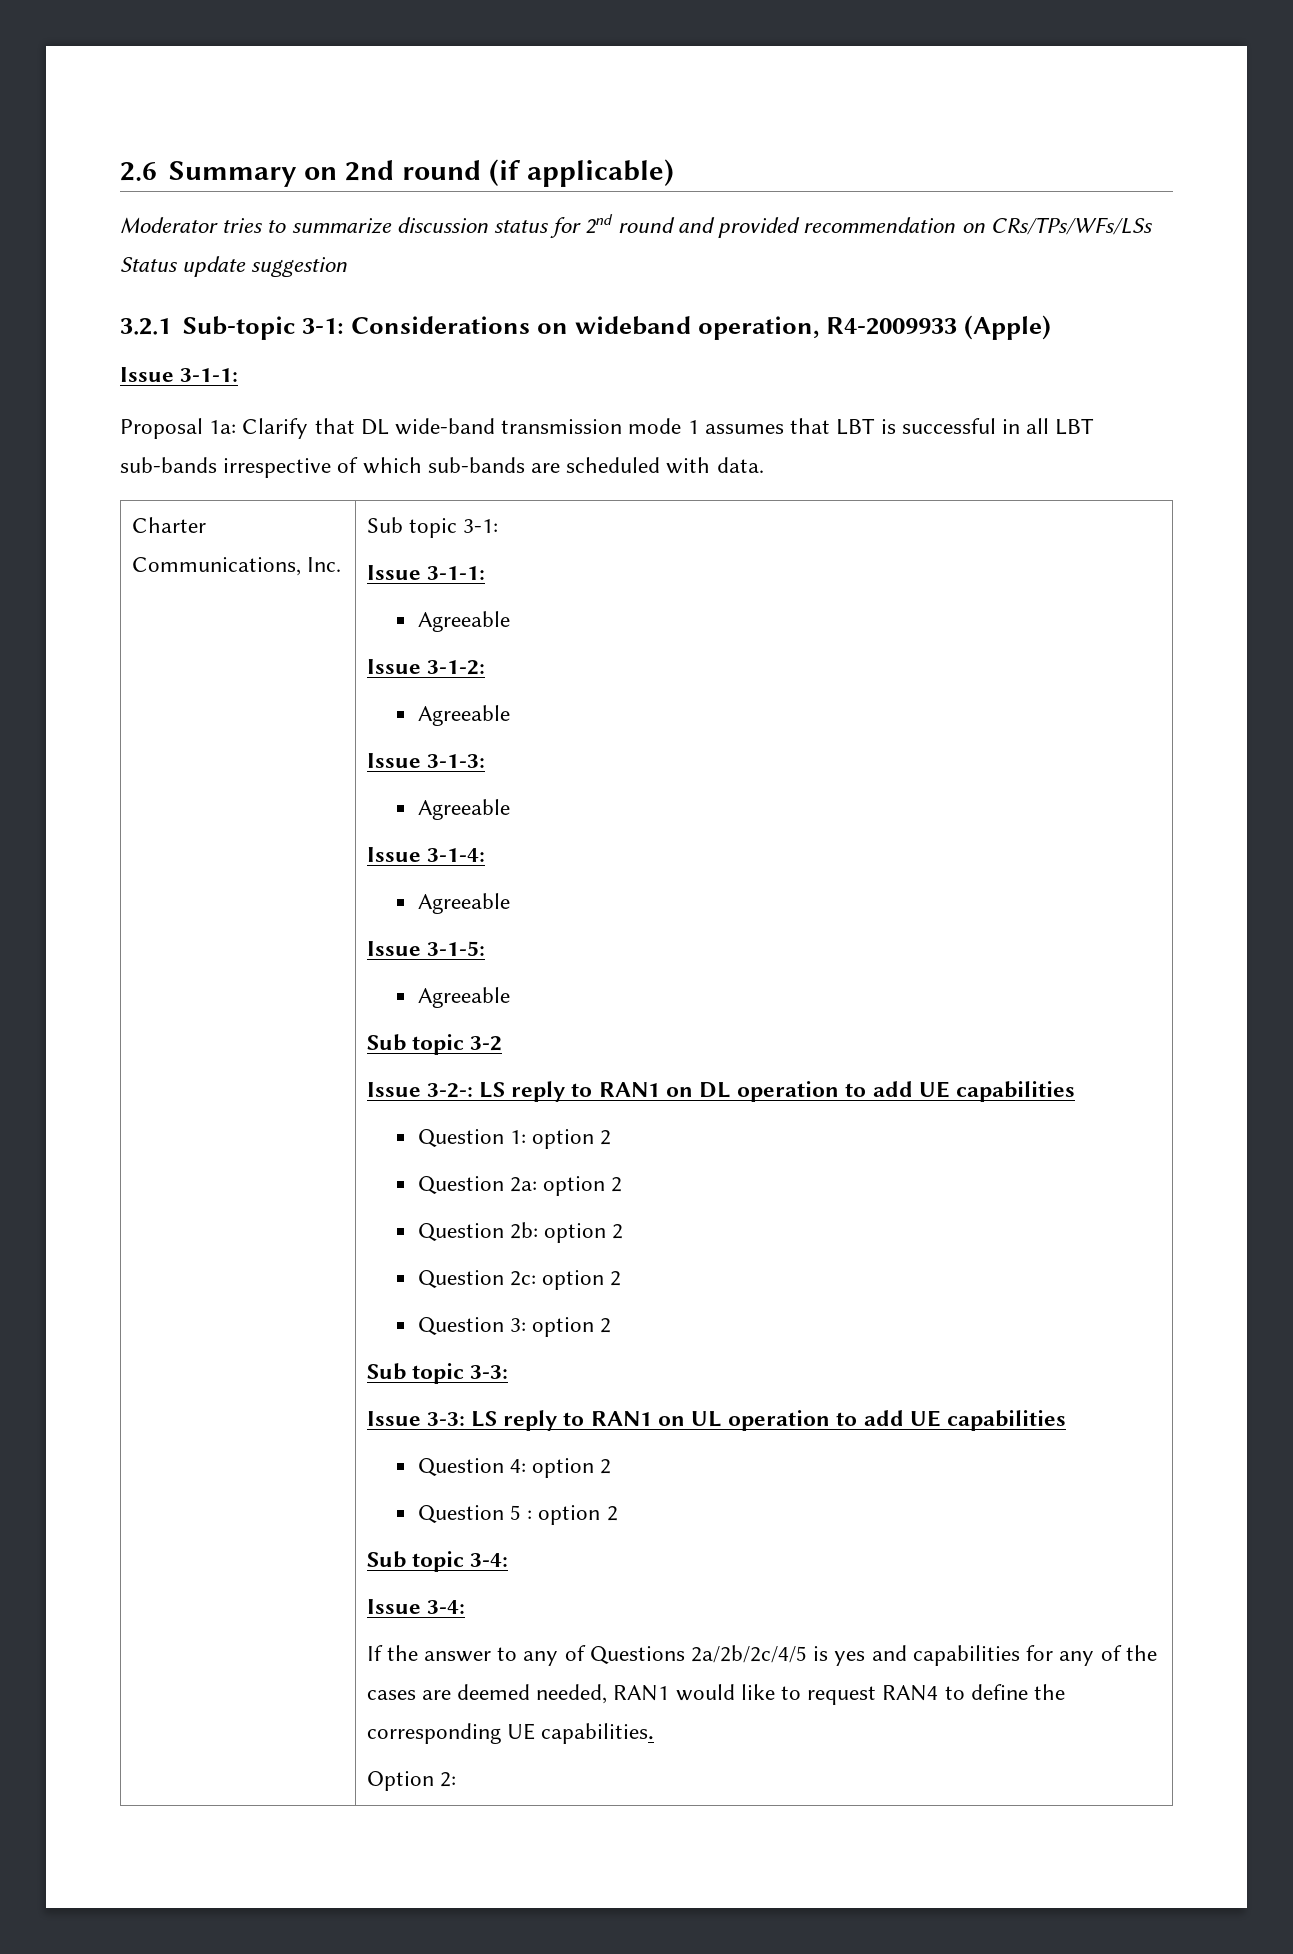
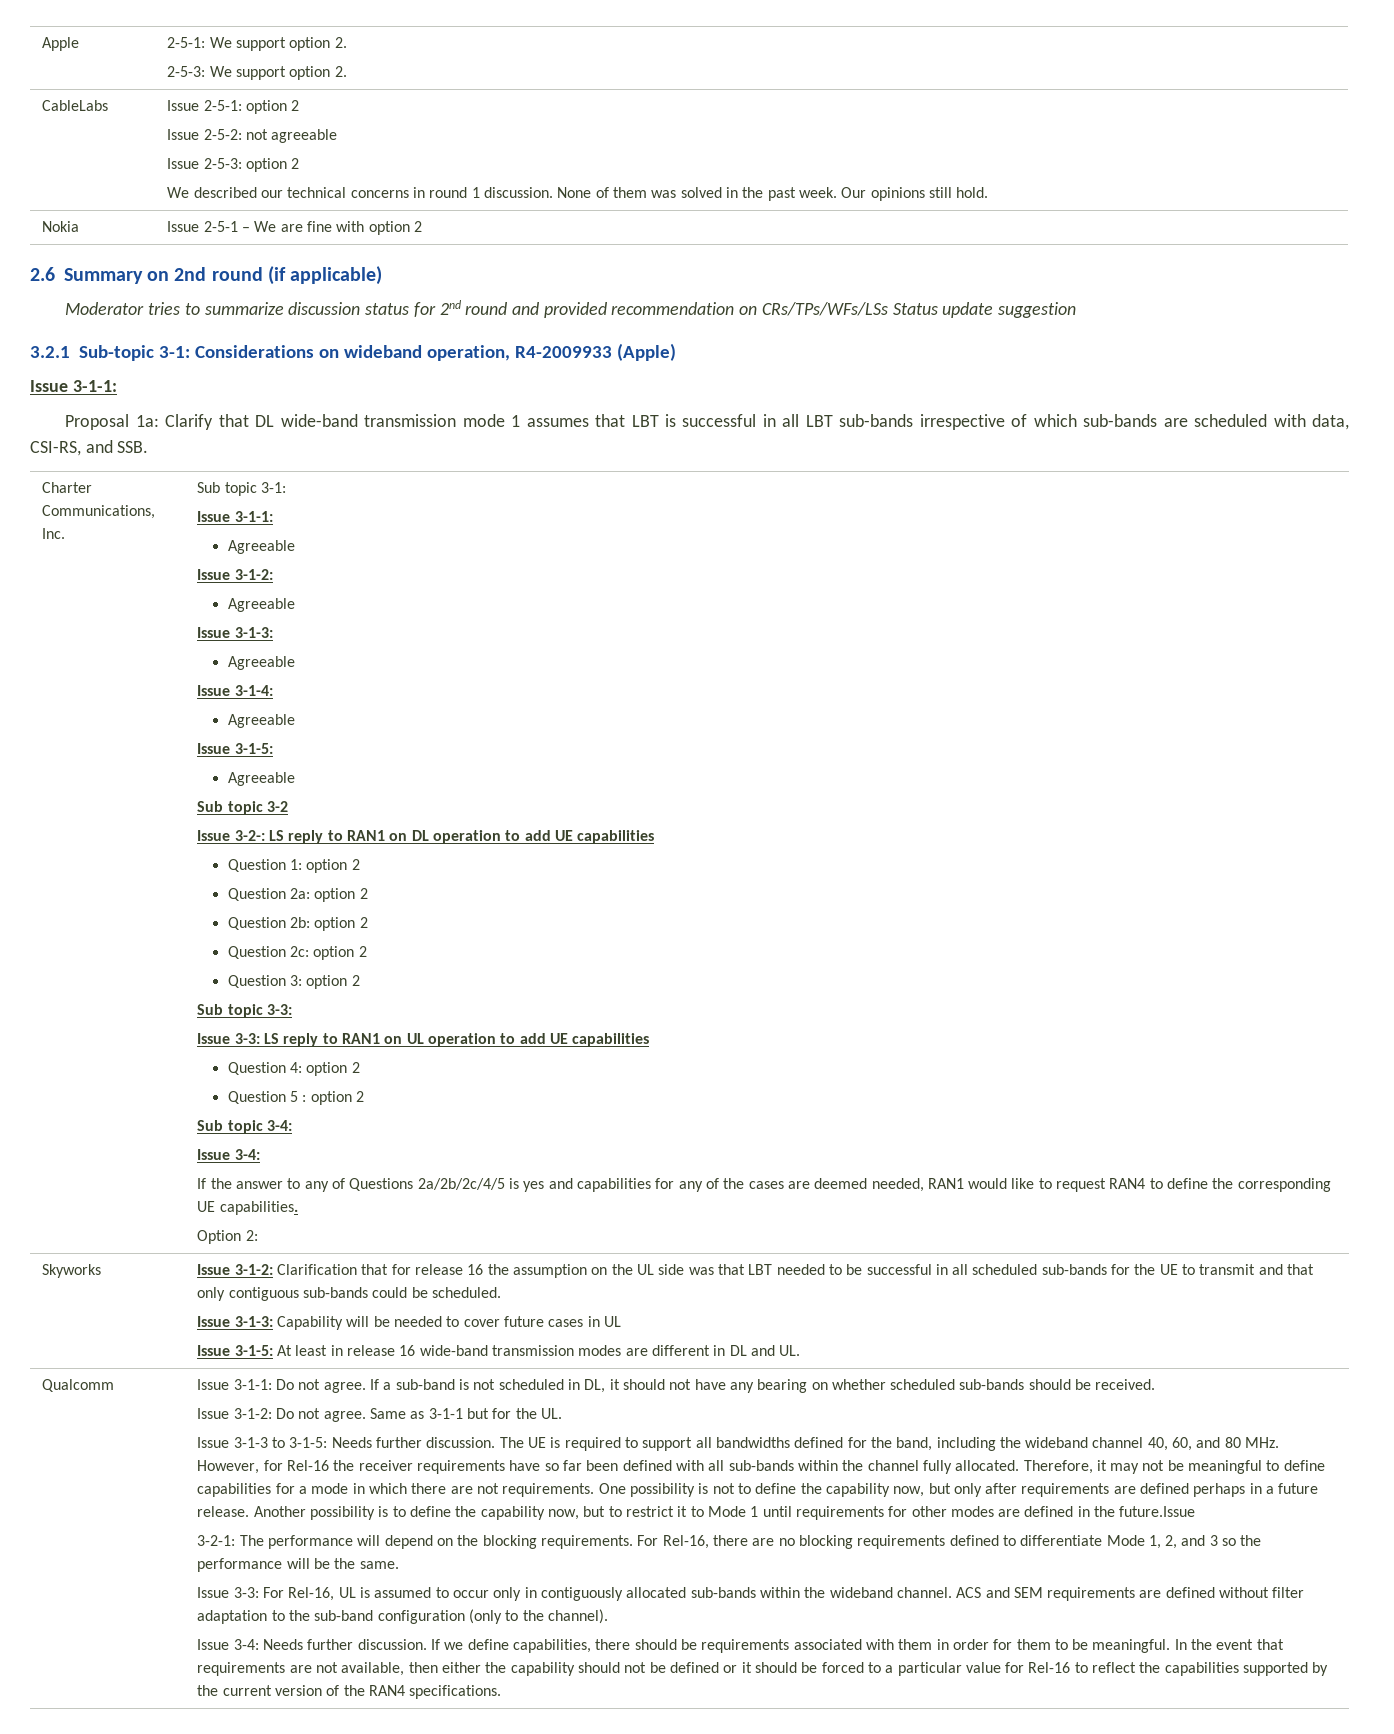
+ Apple | 2-5-1: We support option 2.
+ 2-5-3: We support option 2.
+ CableLabs | Issue 2-5-1: option 2
+ Issue 2-5-2: not agreeable
+ Issue 2-5-3: option 2
+ We described our technical concerns in round 1 discussion. None of them was solved in the past week. Our opinions still hold.
+ Nokia | Issue 2-5-1 – We are fine with option 2
- Proposal 1a: Clarify that DL wide-band transmission mode 1 assumes that LBT is successful in all LBT sub-bands irrespective of which sub-bands are scheduled with data.
+ Proposal 1a: Clarify that DL wide-band transmission mode 1 assumes that LBT is successful in all LBT sub-bands irrespective of which sub-bands are scheduled with data, CSI-RS, and SSB.
+ Skyworks | Issue 3-1-2: Clarification that for release 16 the assumption on the UL side was that LBT needed to be successful in all scheduled sub-bands for the UE to transmit and that only contiguous sub-bands could be scheduled.
+ Issue 3-1-3: Capability will be needed to cover future cases in UL
+ Issue 3-1-5: At least in release 16 wide-band transmission modes are different in DL and UL.
+ Qualcomm | Issue 3-1-1: Do not agree. If a sub-band is not scheduled in DL, it should not have any bearing on whether scheduled sub-bands should be received.
+ Issue 3-1-2: Do not agree. Same as 3-1-1 but for the UL.
+ Issue 3-1-3 to 3-1-5: Needs further discussion. The UE is required to support all bandwidths defined for the band, including the wideband channel 40, 60, and 80 MHz. However, for Rel-16 the receiver requirements have so far been defined with all sub-bands within the channel fully allocated. Therefore, it may not be meaningful to define capabilities for a mode in which there are not requirements. One possibility is not to define the capability now, but only after requirements are defined perhaps in a future release. Another possibility is to define the capability now, but to restrict it to Mode 1 until requirements for other modes are defined in the future.Issue
+ 3-2-1: The performance will depend on the blocking requirements. For Rel-16, there are no blocking requirements defined to differentiate Mode 1, 2, and 3 so the performance will be the same.
+ Issue 3-3: For Rel-16, UL is assumed to occur only in contiguously allocated sub-bands within the wideband channel. ACS and SEM requirements are defined without filter adaptation to the sub-band configuration (only to the channel).
+ Issue 3-4: Needs further discussion. If we define capabilities, there should be requirements associated with them in order for them to be meaningful. In the event that requirements are not available, then either the capability should not be defined or it should be forced to a particular value for Rel-16 to reflect the capabilities supported by the current version of the RAN4 specifications.

